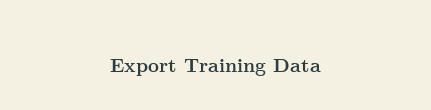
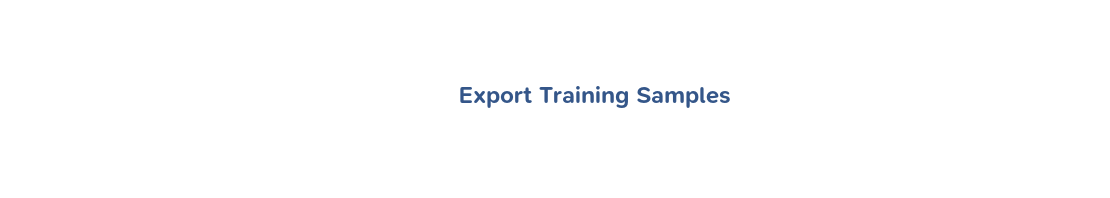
- Export Training Data
+ Export Training Samples

